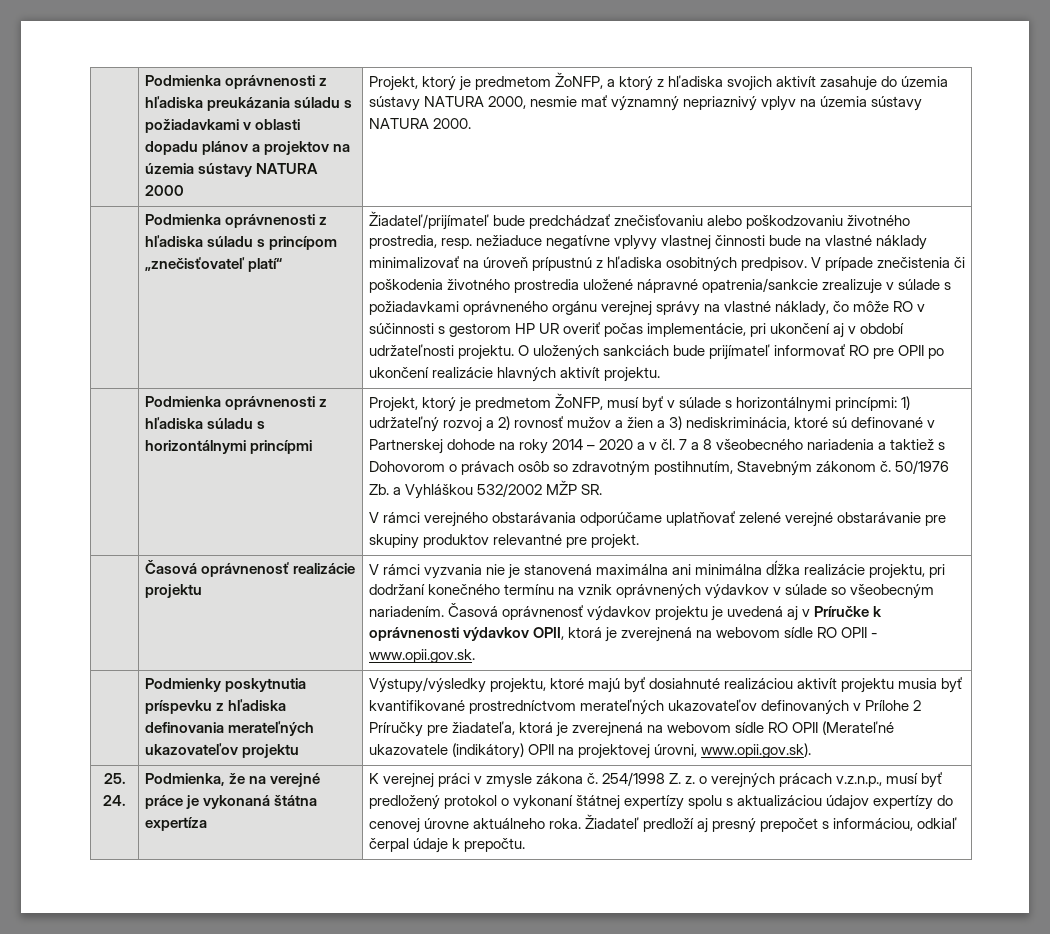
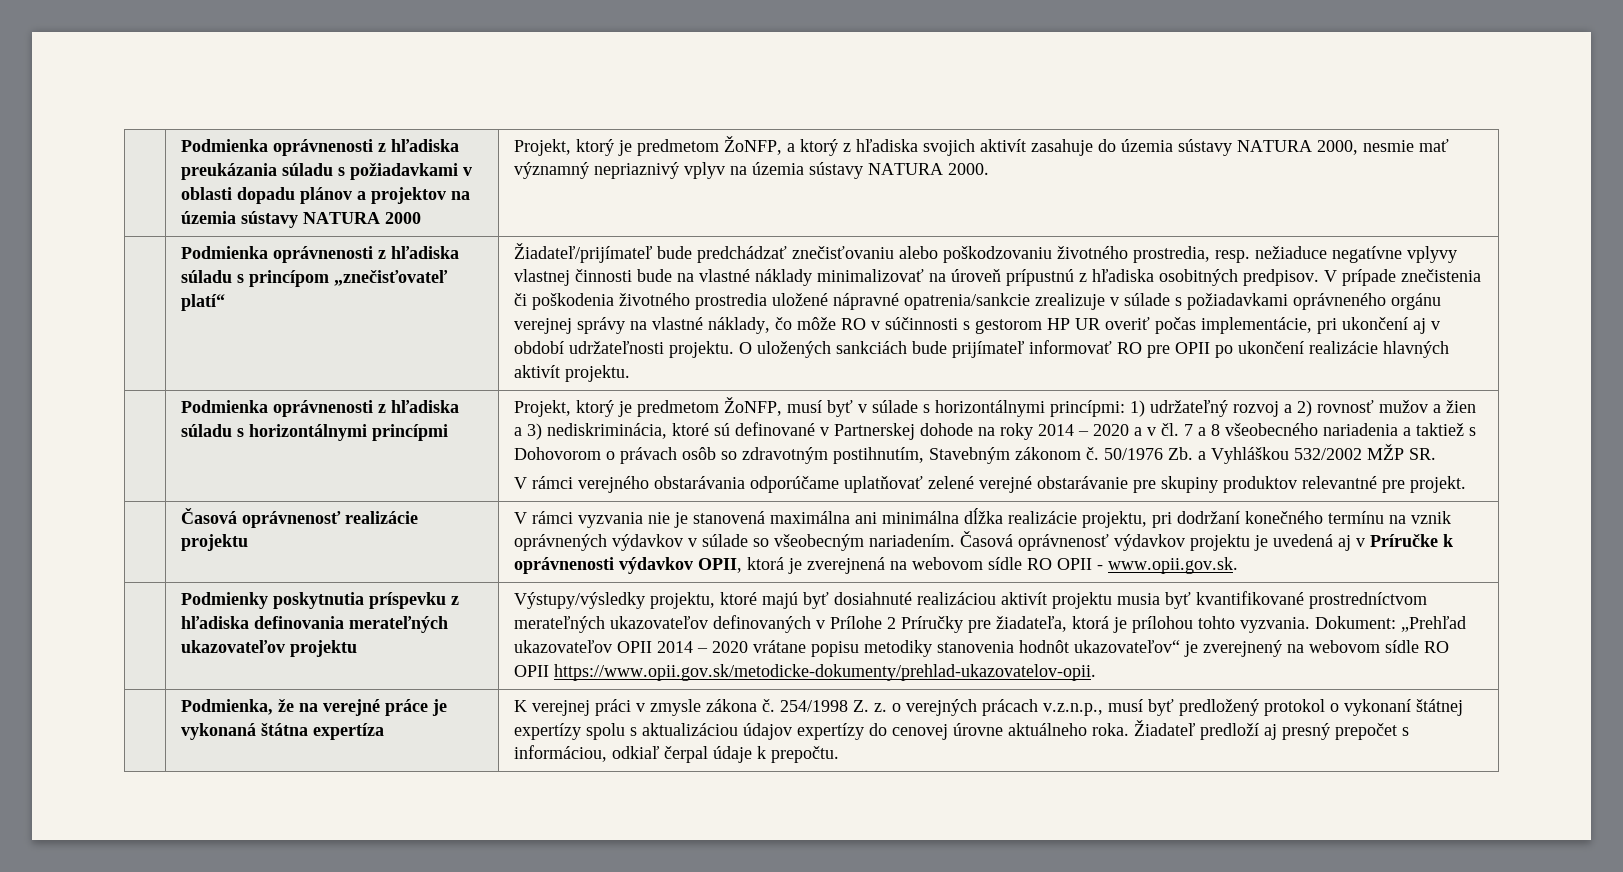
- Výstupy/výsledky projektu, ktoré majú byť dosiahnuté realizáciou aktivít projektu musia byť kvantifikované prostredníctvom merateľných ukazovateľov definovaných v Prílohe 2 Príručky pre žiadateľa, ktorá je zverejnená na webovom sídle RO OPII (Merateľné ukazovatele (indikátory) OPII na projektovej úrovni, www.opii.gov.sk).
- 25. 24.
+ Výstupy/výsledky projektu, ktoré majú byť dosiahnuté realizáciou aktivít projektu musia byť kvantifikované prostredníctvom merateľných ukazovateľov definovaných v Prílohe 2 Príručky pre žiadateľa, ktorá je prílohou tohto vyzvania. Dokument: „Prehľad ukazovateľov OPII 2014 – 2020 vrátane popisu metodiky stanovenia hodnôt ukazovateľov“ je zverejnený na webovom sídle RO OPII https://www.opii.gov.sk/metodicke-dokumenty/prehlad-ukazovatelov-opii.

